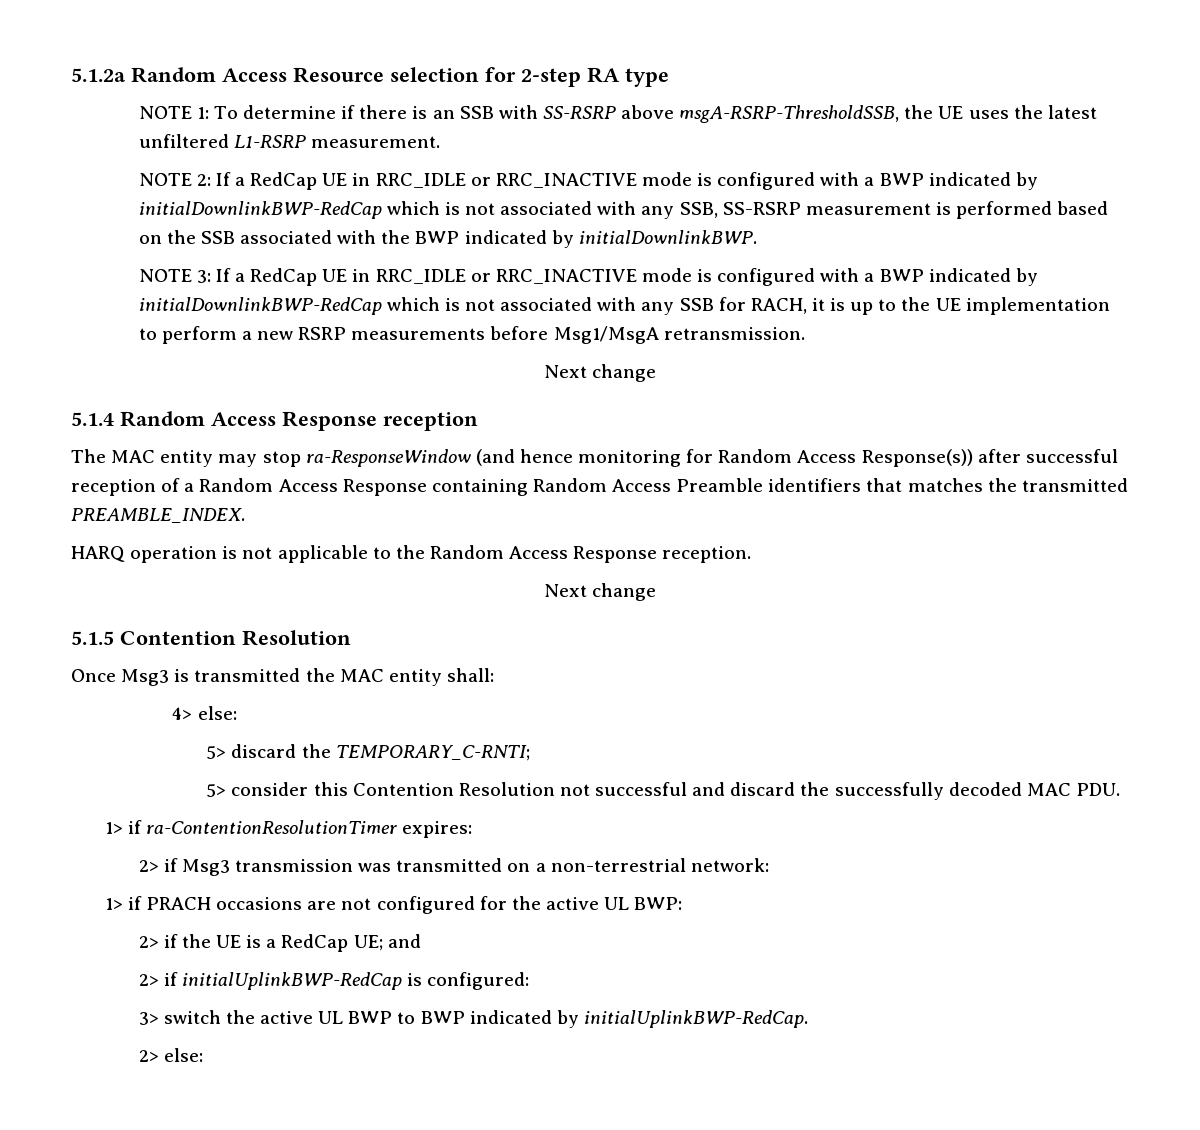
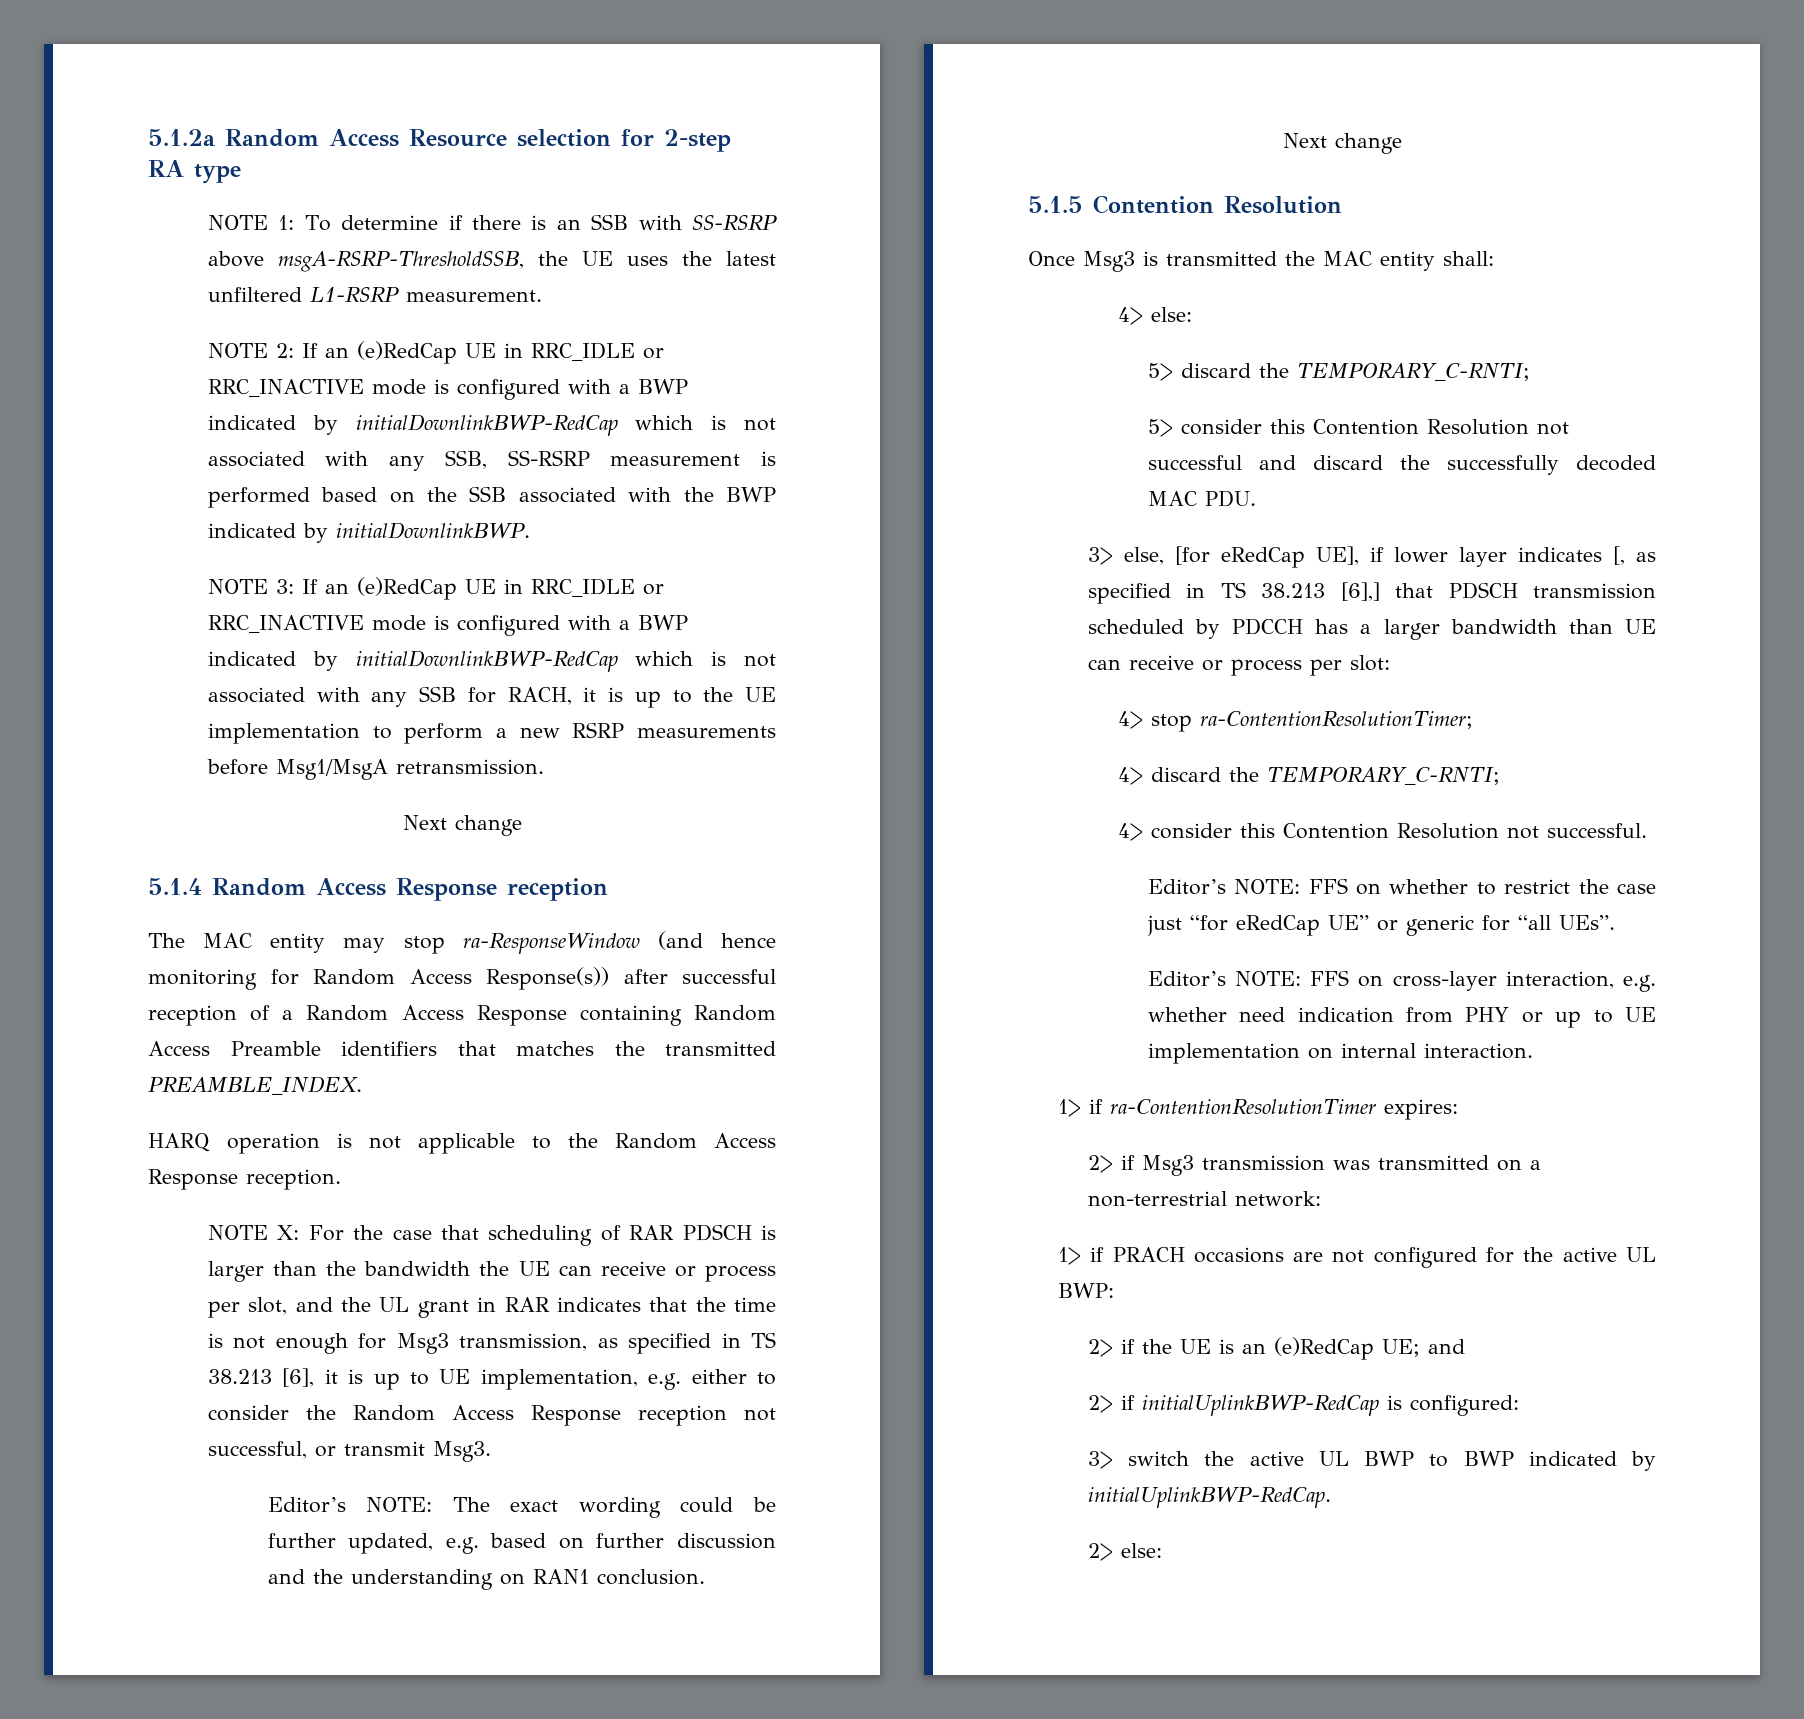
- NOTE 2: If a RedCap UE in RRC_IDLE or RRC_INACTIVE mode is configured with a BWP indicated by initialDownlinkBWP-RedCap which is not associated with any SSB, SS-RSRP measurement is performed based on the SSB associated with the BWP indicated by initialDownlinkBWP.
+ NOTE 2: If an (e)RedCap UE in RRC_IDLE or RRC_INACTIVE mode is configured with a BWP indicated by initialDownlinkBWP-RedCap which is not associated with any SSB, SS-RSRP measurement is performed based on the SSB associated with the BWP indicated by initialDownlinkBWP.
- NOTE 3: If a RedCap UE in RRC_IDLE or RRC_INACTIVE mode is configured with a BWP indicated by initialDownlinkBWP-RedCap which is not associated with any SSB for RACH, it is up to the UE implementation to perform a new RSRP measurements before Msg1/MsgA retransmission.
+ NOTE 3: If an (e)RedCap UE in RRC_IDLE or RRC_INACTIVE mode is configured with a BWP indicated by initialDownlinkBWP-RedCap which is not associated with any SSB for RACH, it is up to the UE implementation to perform a new RSRP measurements before Msg1/MsgA retransmission.
+ NOTE X: For the case that scheduling of RAR PDSCH is larger than the bandwidth the UE can receive or process per slot, and the UL grant in RAR indicates that the time is not enough for Msg3 transmission, as specified in TS 38.213 [6], it is up to UE implementation, e.g. either to consider the Random Access Response reception not successful, or transmit Msg3.
+ Editor’s NOTE: The exact wording could be further updated, e.g. based on further discussion and the understanding on RAN1 conclusion.
+ 3> else, [for eRedCap UE], if lower layer indicates [, as specified in TS 38.213 [6],] that PDSCH transmission scheduled by PDCCH has a larger bandwidth than UE can receive or process per slot:
+ 4> stop ra-ContentionResolutionTimer;
+ 4> discard the TEMPORARY_C-RNTI;
+ 4> consider this Contention Resolution not successful.
+ Editor’s NOTE: FFS on whether to restrict the case just “for eRedCap UE” or generic for “all UEs”.
+ Editor’s NOTE: FFS on cross-layer interaction, e.g. whether need indication from PHY or up to UE implementation on internal interaction.
- 2> if the UE is a RedCap UE; and
+ 2> if the UE is an (e)RedCap UE; and

